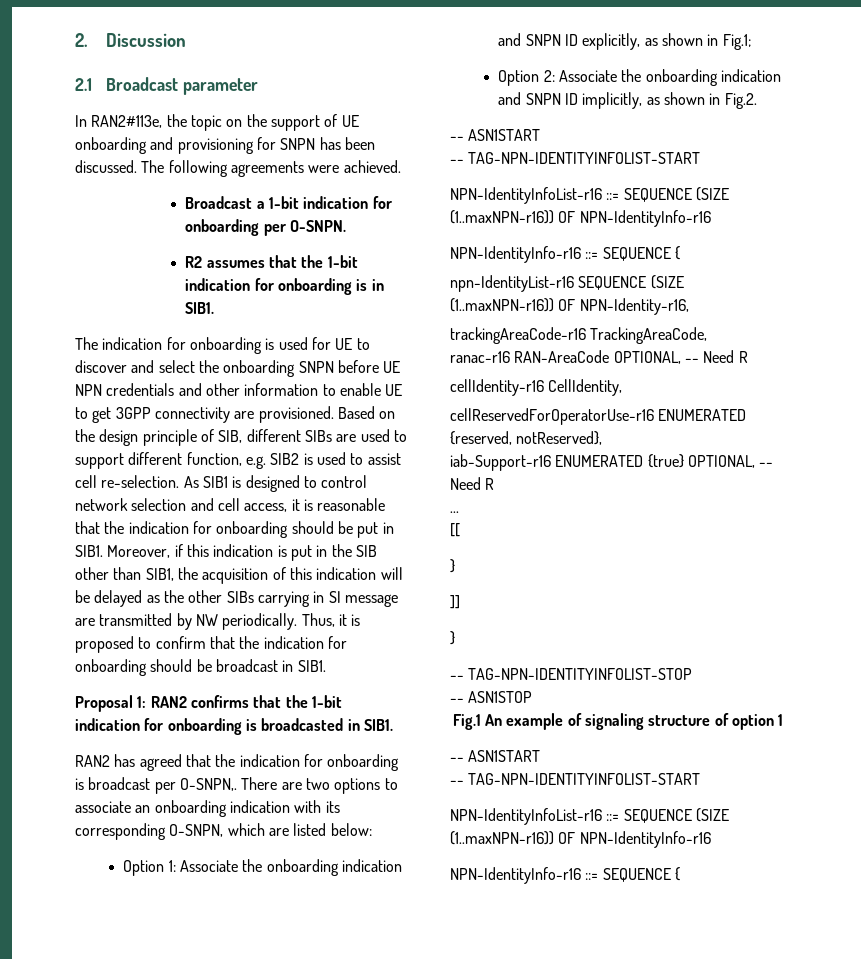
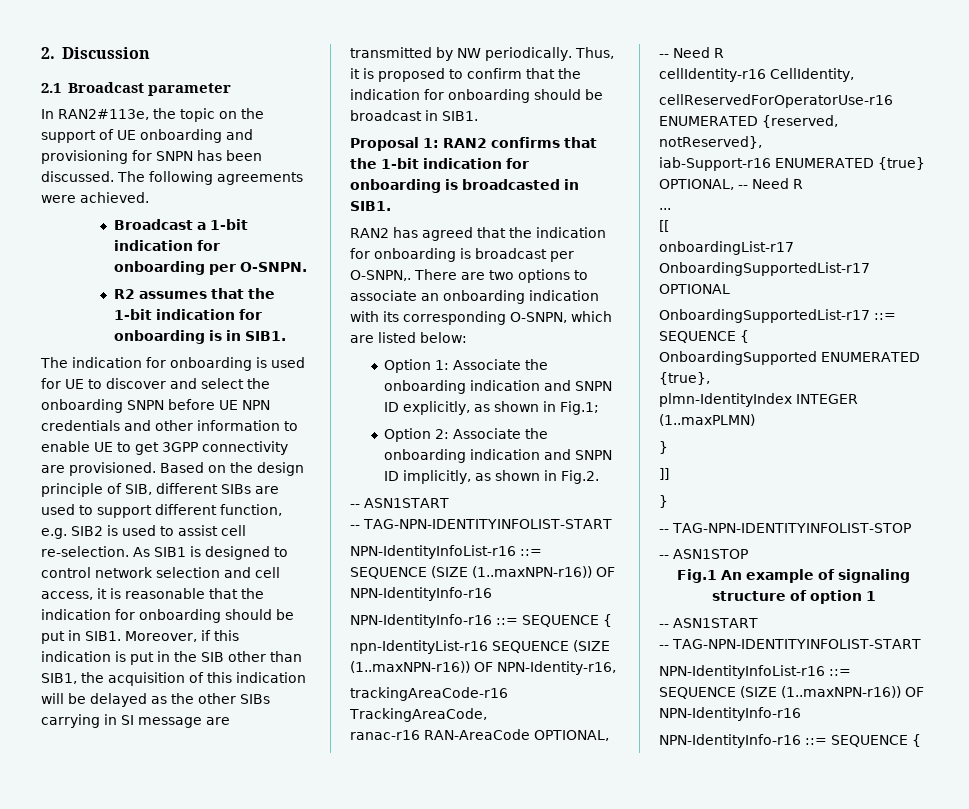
+ onboardingList-r17 OnboardingSupportedList-r17 OPTIONAL
+ OnboardingSupportedList-r17 ::= SEQUENCE {
+ OnboardingSupported ENUMERATED {true},
+ plmn-IdentityIndex INTEGER (1..maxPLMN)

